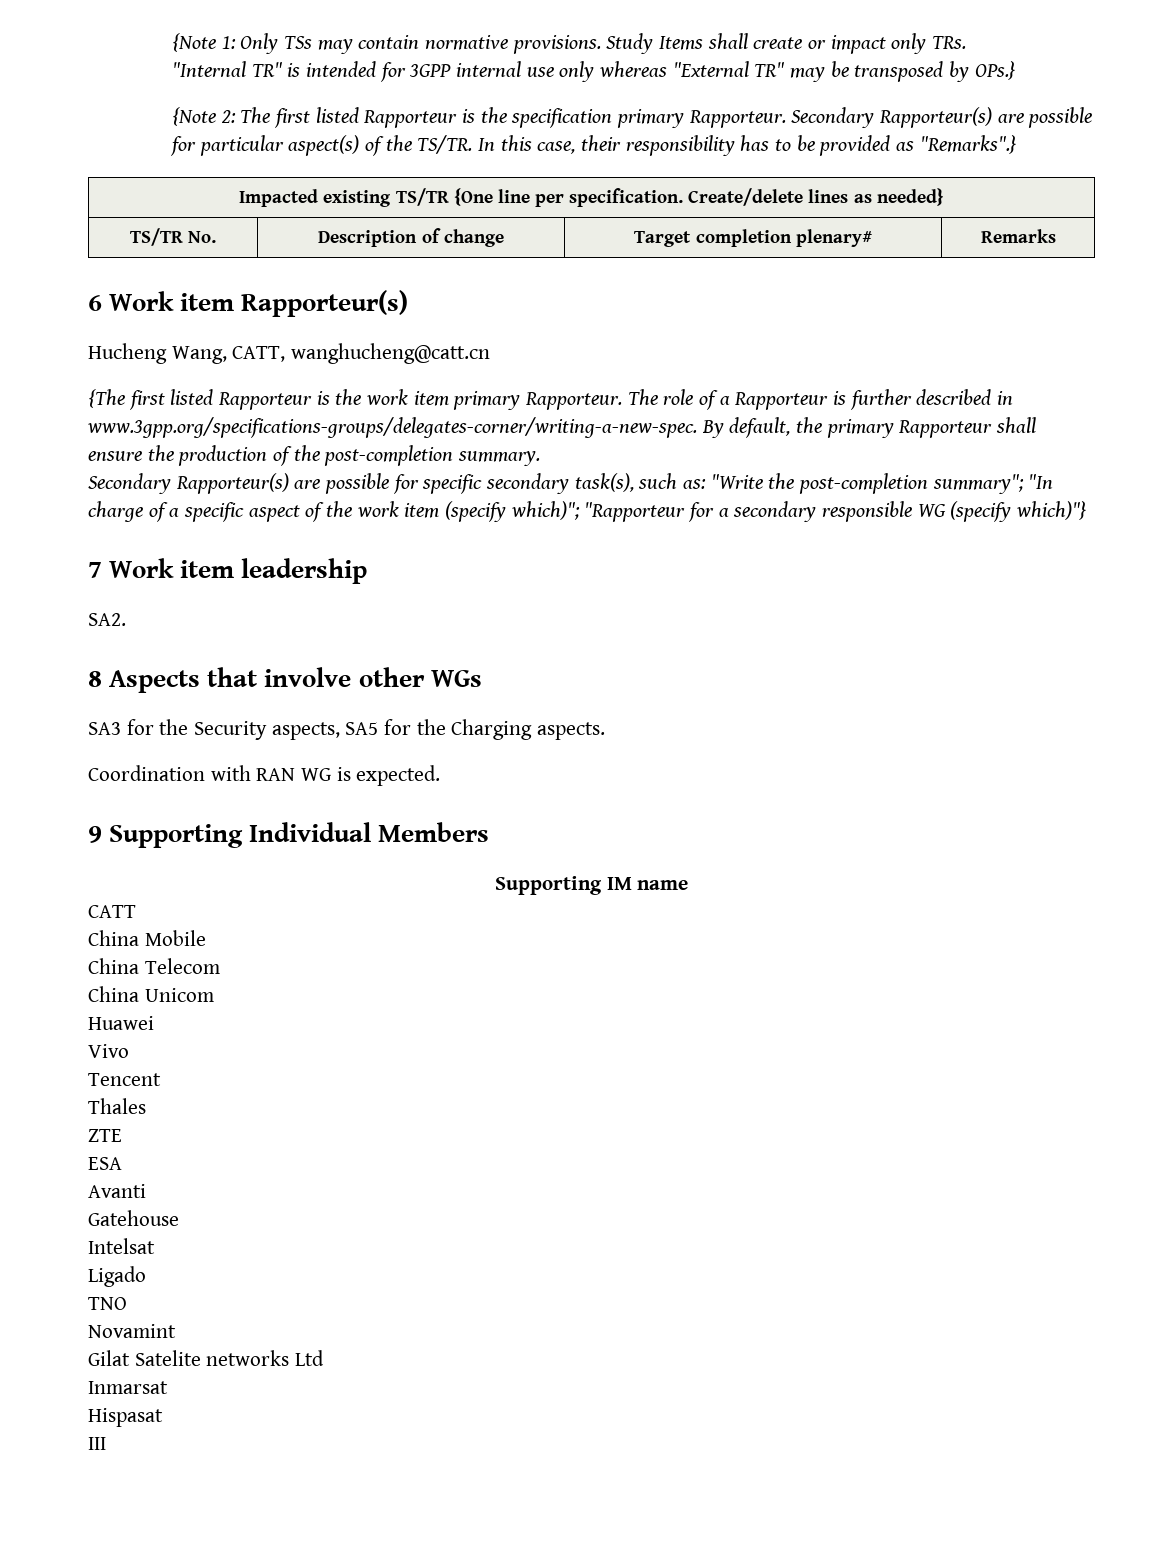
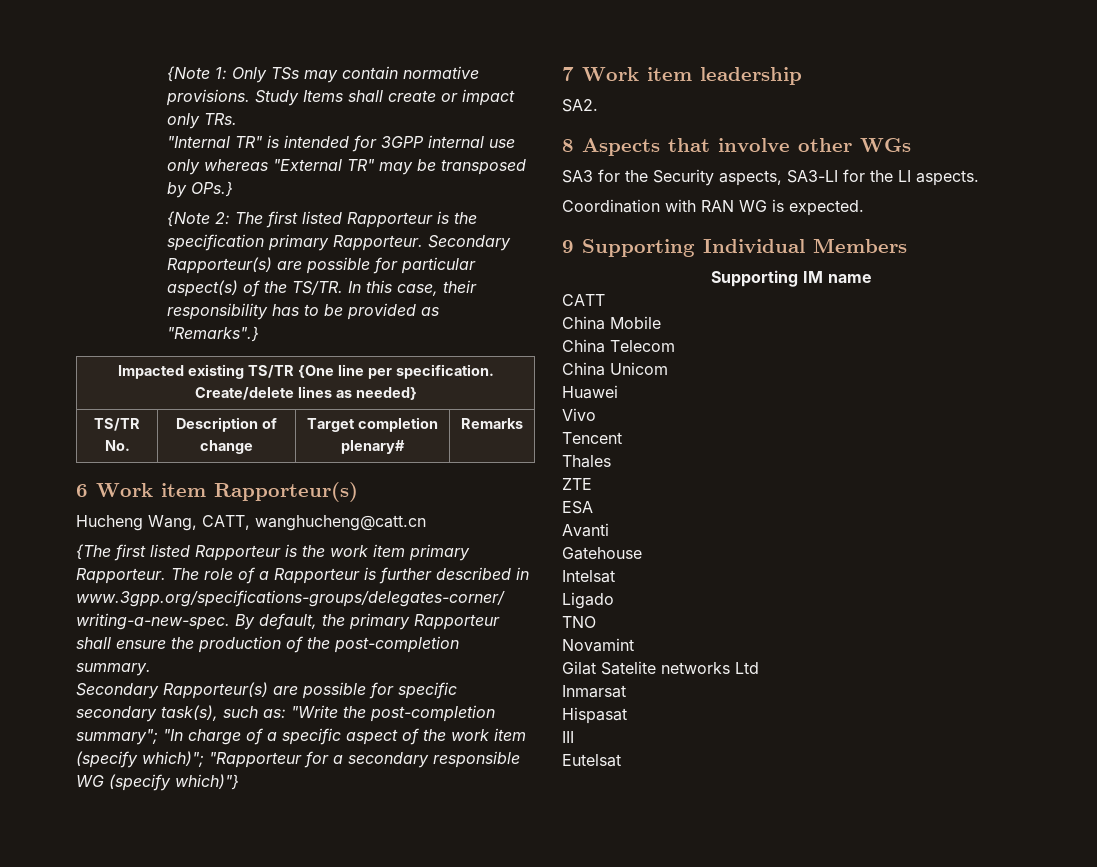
- SA3 for the Security aspects, SA5 for the Charging aspects.
+ SA3 for the Security aspects, SA3-LI for the LI aspects.
+ Eutelsat

